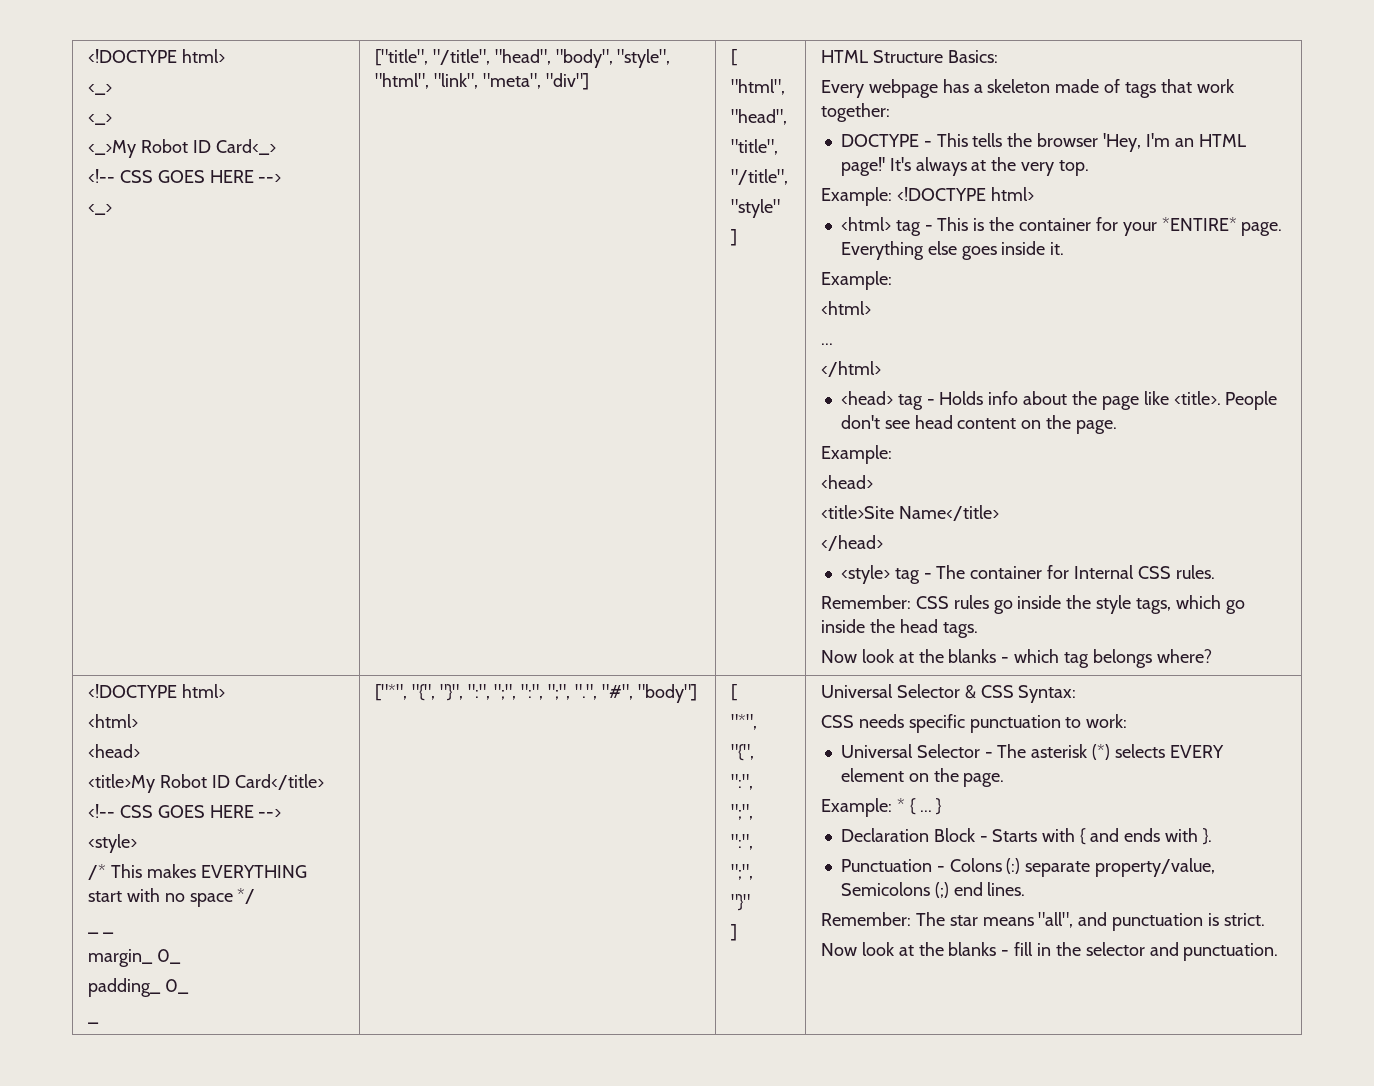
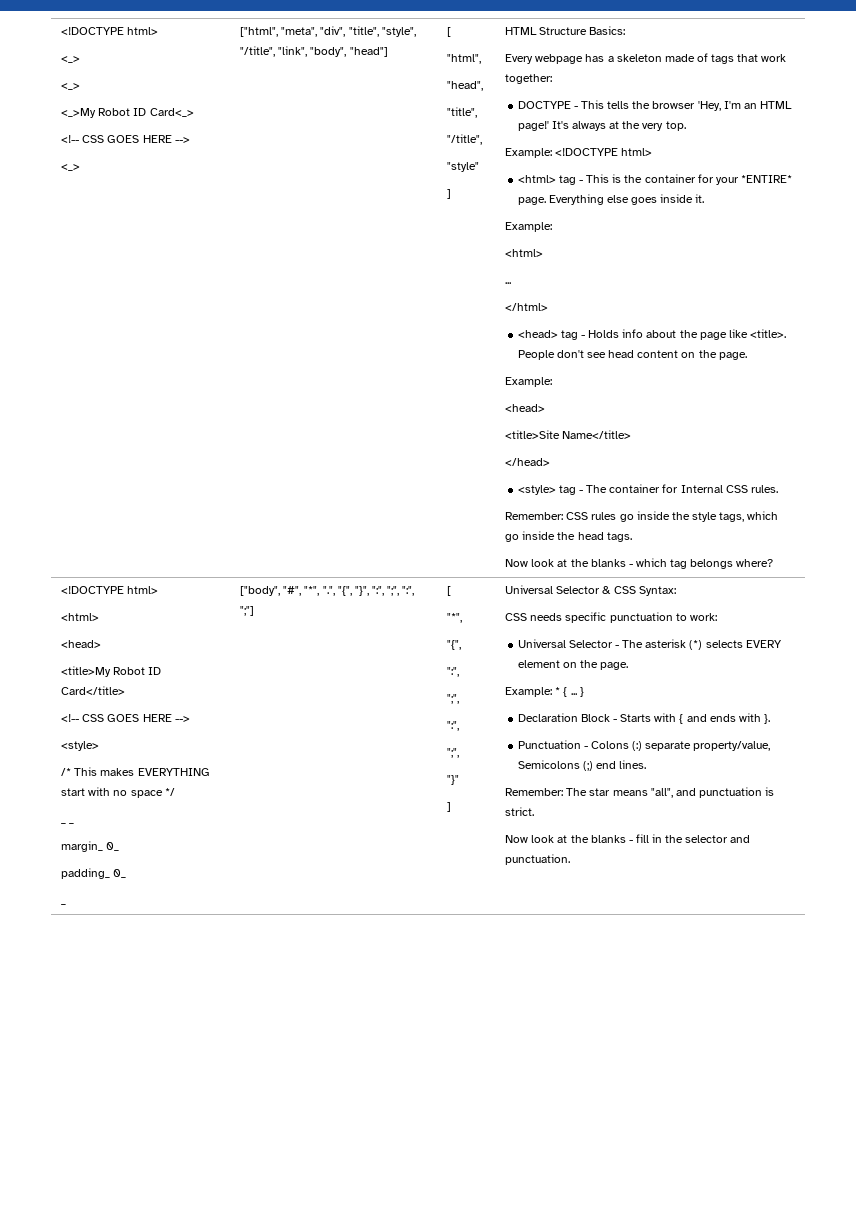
- ["title", "/title", "head", "body", "style", "html", "link", "meta", "div"]
+ ["html", "meta", "div", "title", "style", "/title", "link", "body", "head"]
- ["*", "{", "}", ":", ";", ":", ";", ".", "#", "body"]
+ ["body", "#", "*", ".", "{", "}", ":", ";", ":", ";"]

